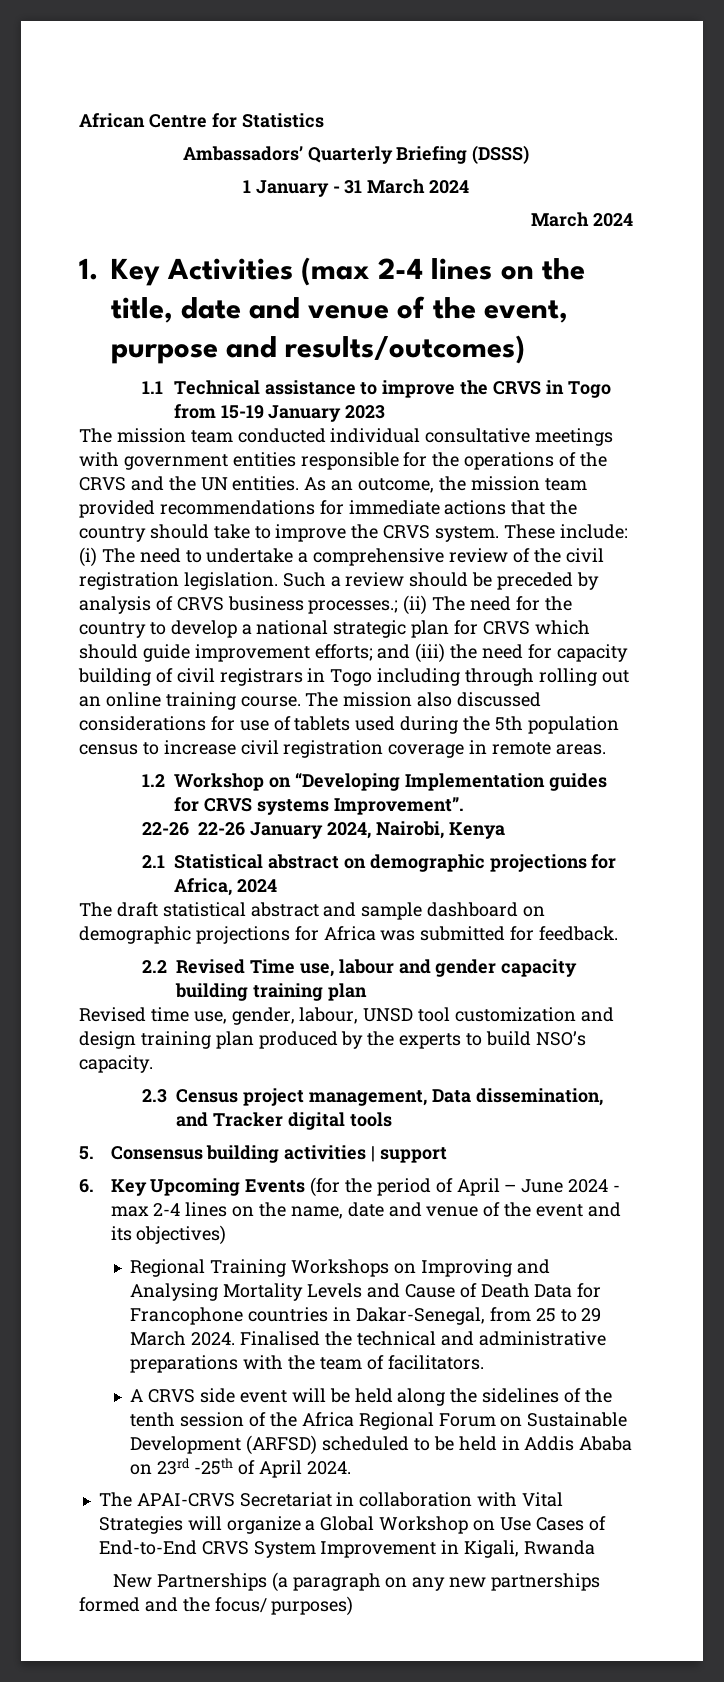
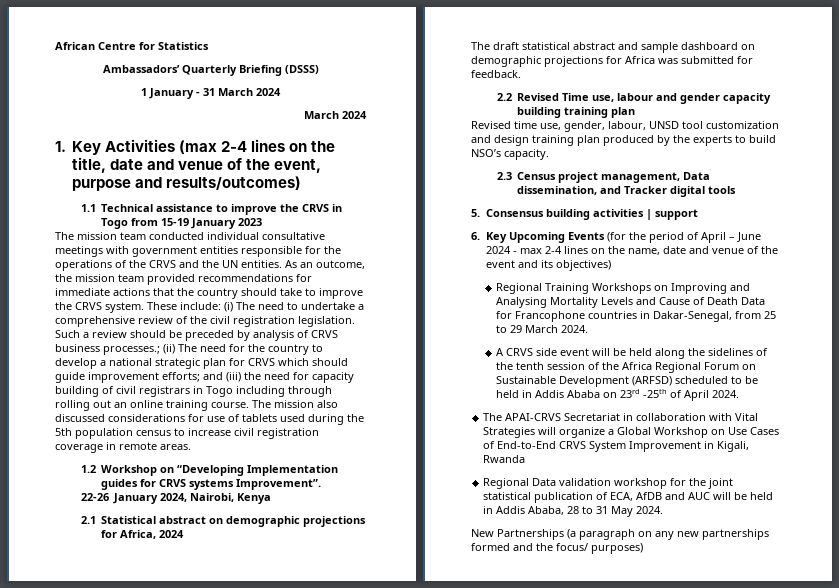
- 22-26 22-26 January 2024, Nairobi, Kenya
+ 22-26 January 2024, Nairobi, Kenya
- Finalised the technical and administrative preparations with the team of facilitators.
+ Regional Data validation workshop for the joint statistical publication of ECA, AfDB and AUC will be held in Addis Ababa, 28 to 31 May 2024.

